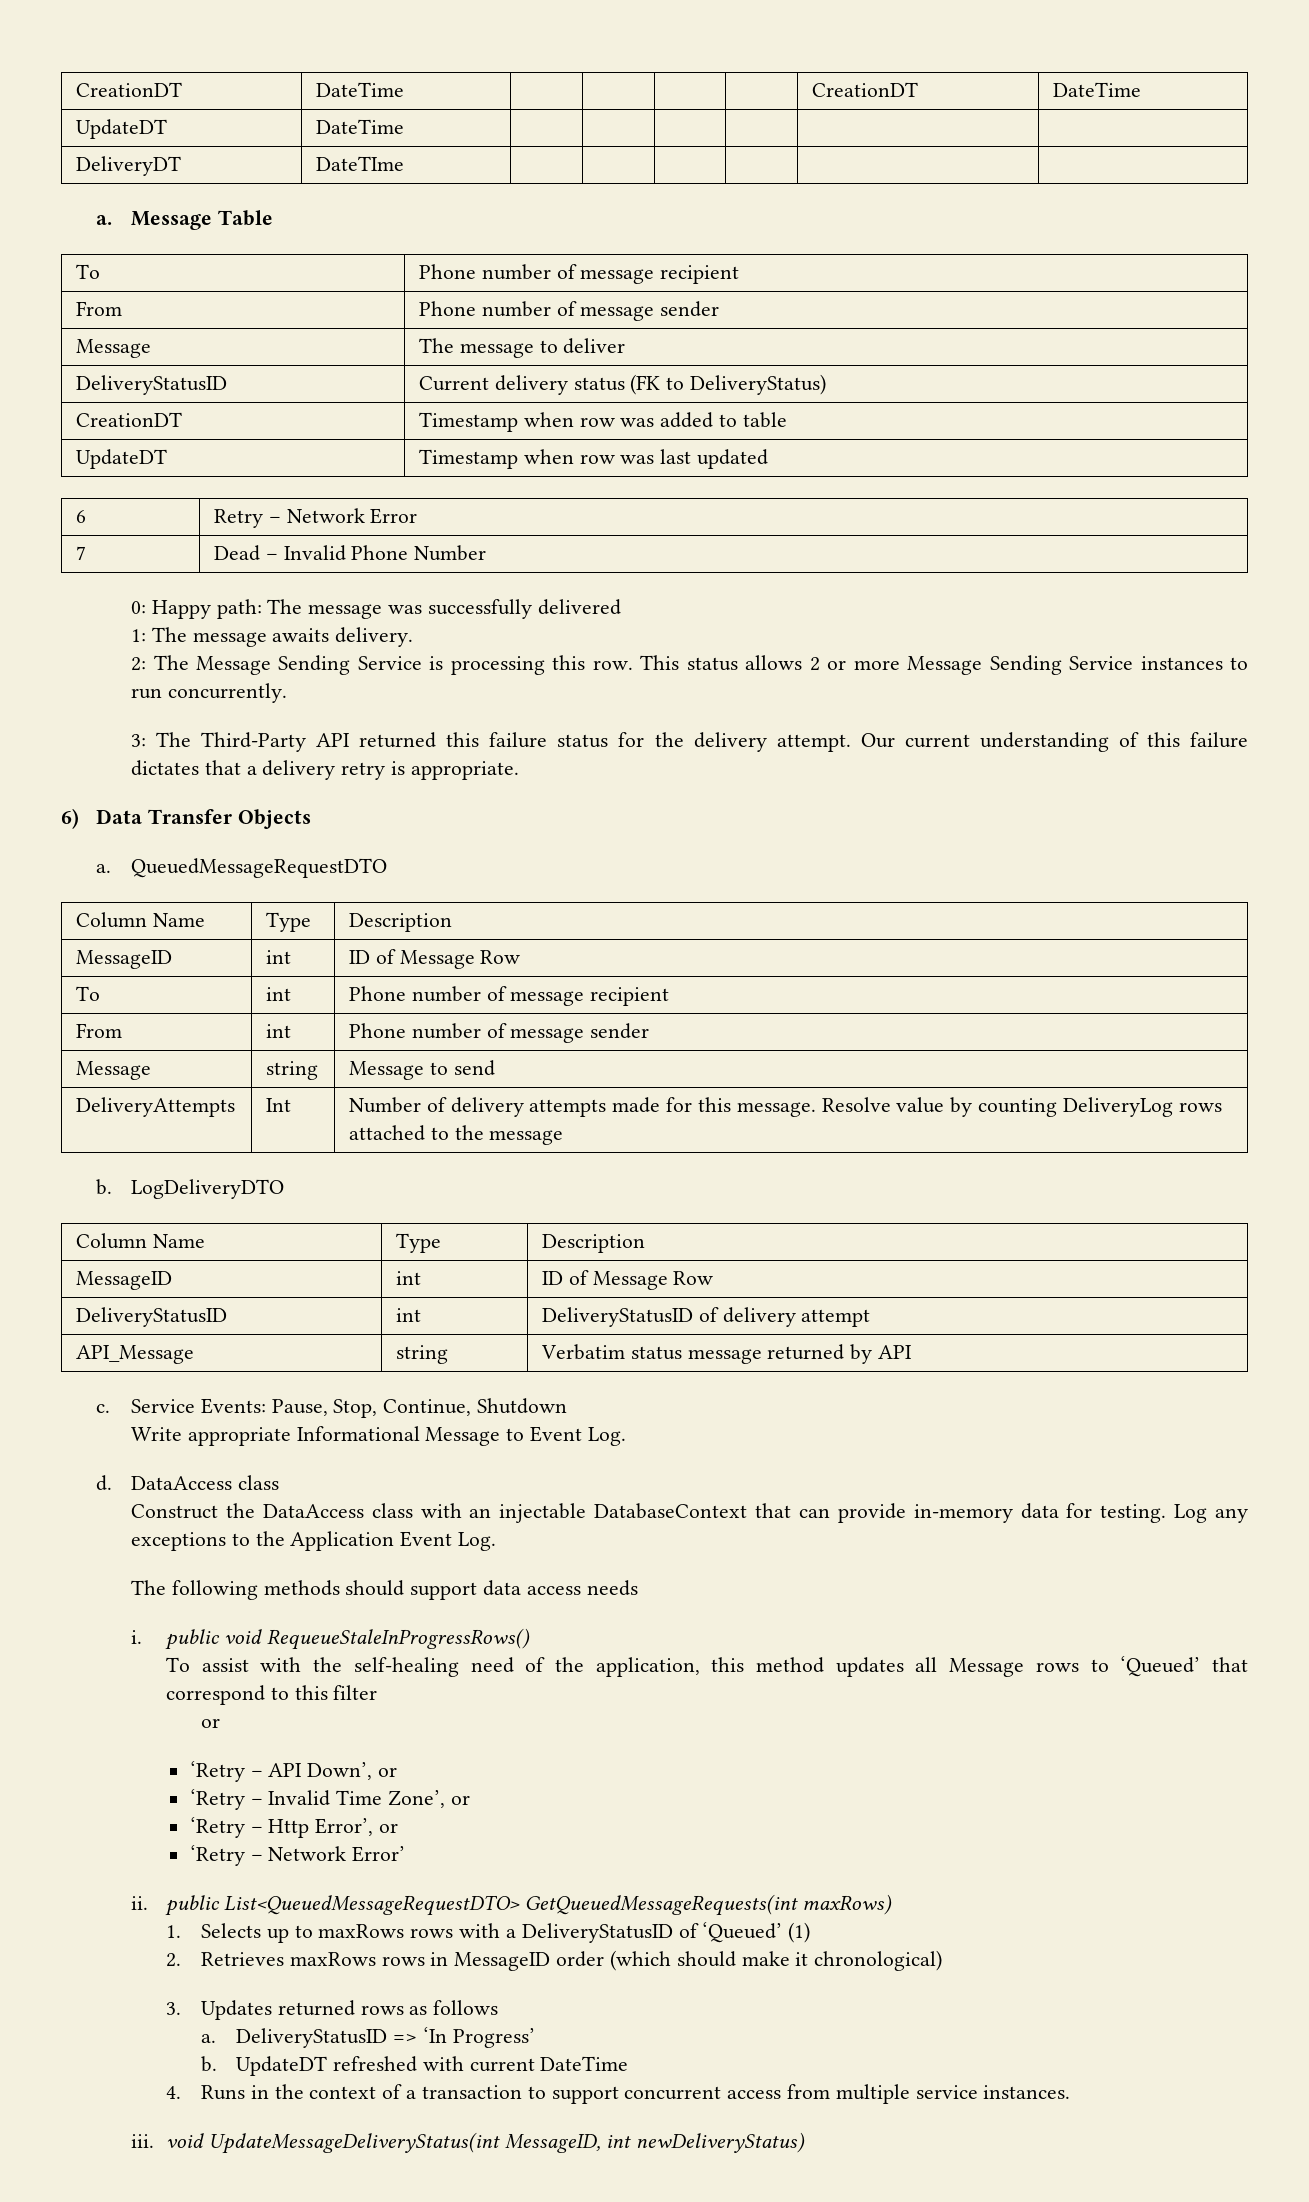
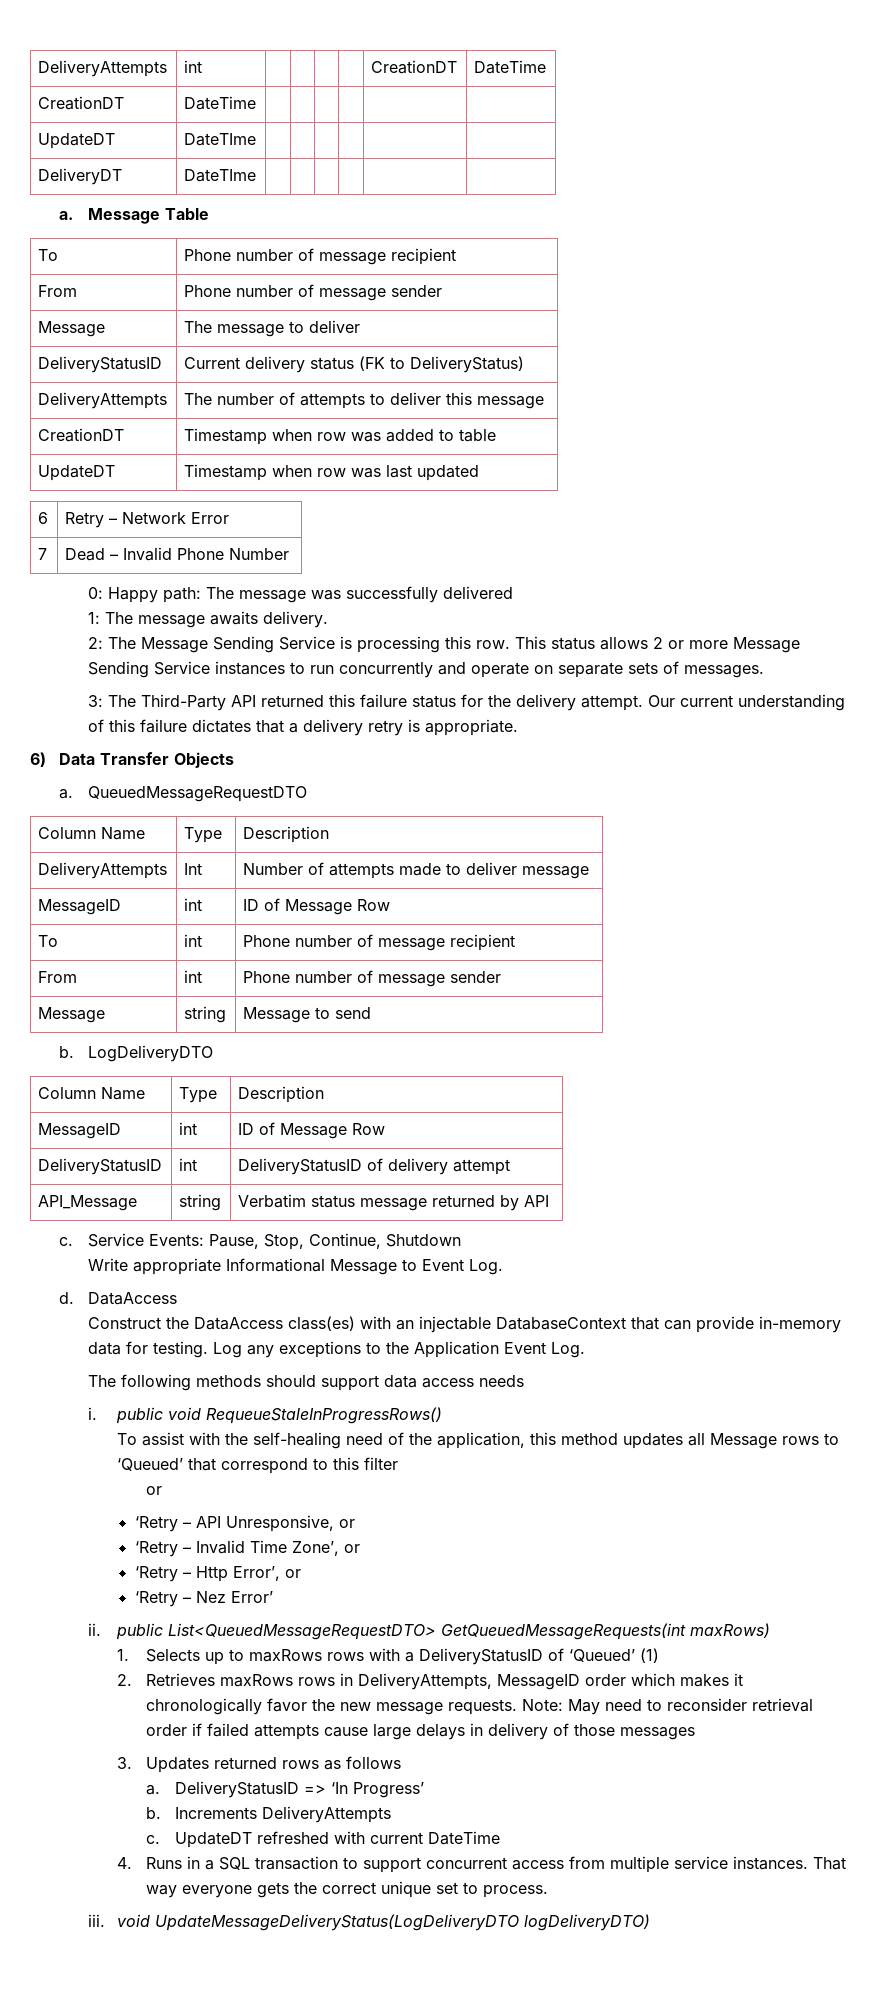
- CreationDT | DateTime | | | | | CreationDT | DateTime
- UpdateDT | DateTime | | | | | |
+ DeliveryAttempts | int | | | | | CreationDT | DateTime
+ CreationDT | DateTime | | | | | |
+ UpdateDT | DateTIme | | | | | |
+ DeliveryAttempts | The number of attempts to deliver this message
- This status allows 2 or more Message Sending Service instances to run concurrently.
+ This status allows 2 or more Message Sending Service instances to run concurrently and operate on separate sets of messages.
+ DeliveryAttempts | Int | Number of attempts made to deliver message
- DeliveryAttempts | Int | Number of delivery attempts made for this message. Resolve value by counting DeliveryLog rows attached to the message
- d. DataAccess class
+ d. DataAccess
- Construct the DataAccess class with an injectable DatabaseContext that can provide in-memory data for testing.
+ Construct the DataAccess class(es) with an injectable DatabaseContext that can provide in-memory data for testing.
- ‘Retry – API Down’, or
+ ‘Retry – API Unresponsive, or
- ‘Retry – Network Error’
+ ‘Retry – Nez Error’
- 2. Retrieves maxRows rows in MessageID order (which should make it chronological)
+ 2. Retrieves maxRows rows in DeliveryAttempts, MessageID order which makes it chronologically favor the new message requests. Note: May need to reconsider retrieval order if failed attempts cause large delays in delivery of those messages
+ Increments DeliveryAttempts
+ c.
- 4. Runs in the context of a transaction to support concurrent access from multiple service instances.
- iii. void UpdateMessageDeliveryStatus(int MessageID, int newDeliveryStatus)
+ 4. Runs in a SQL transaction to support concurrent access from multiple service instances. That way everyone gets the correct unique set to process.
+ iii. void UpdateMessageDeliveryStatus(LogDeliveryDTO logDeliveryDTO)

